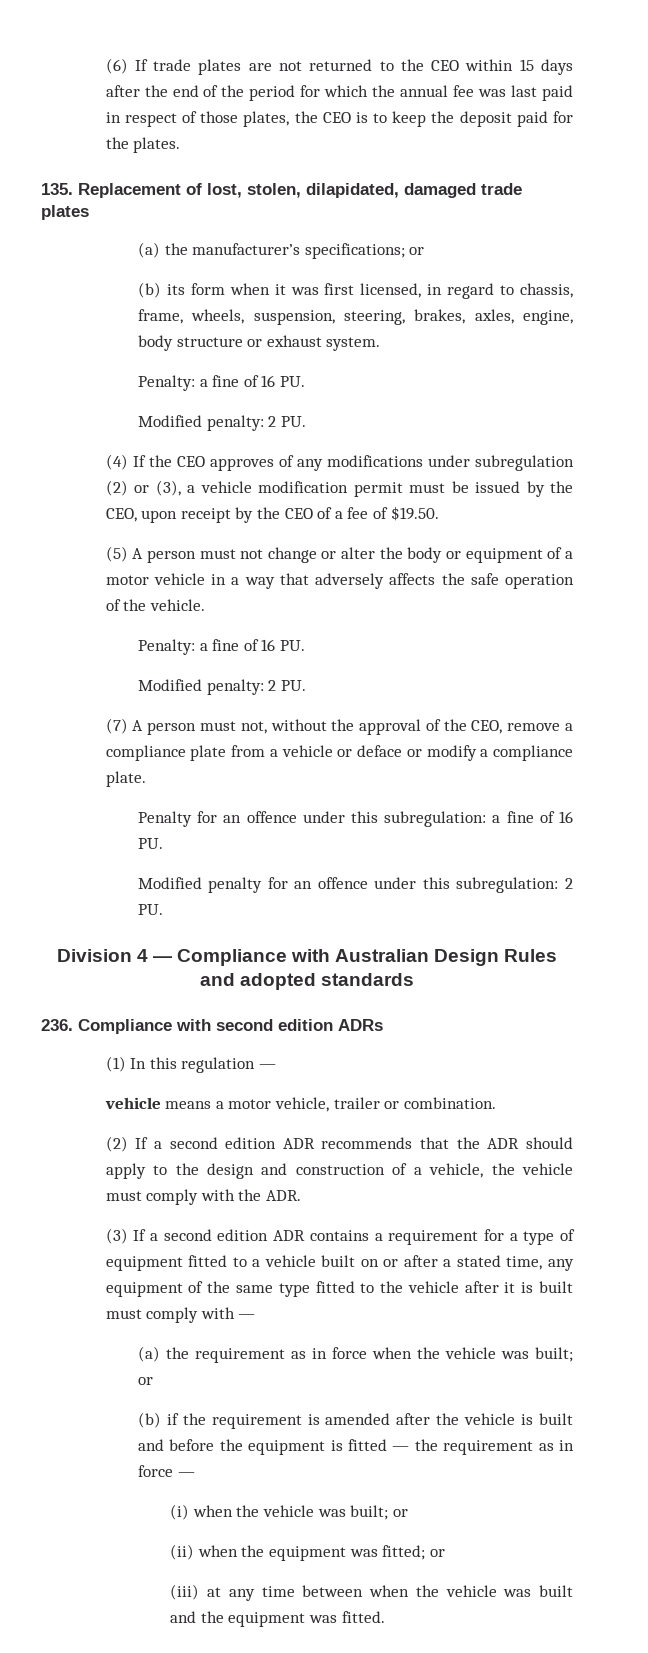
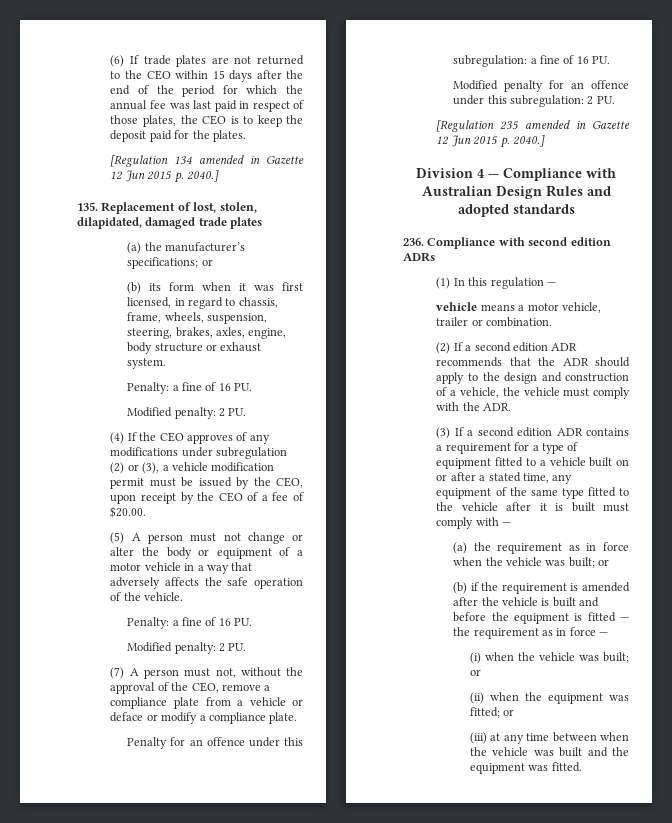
+ [Regulation 134 amended in Gazette 12 Jun 2015 p. 2040.]
- (4) If the CEO approves of any modifications under subregulation (2) or (3), a vehicle modification permit must be issued by the CEO, upon receipt by the CEO of a fee of $19.50.
+ (4) If the CEO approves of any modifications under subregulation (2) or (3), a vehicle modification permit must be issued by the CEO, upon receipt by the CEO of a fee of $20.00.
+ [Regulation 235 amended in Gazette 12 Jun 2015 p. 2040.]

